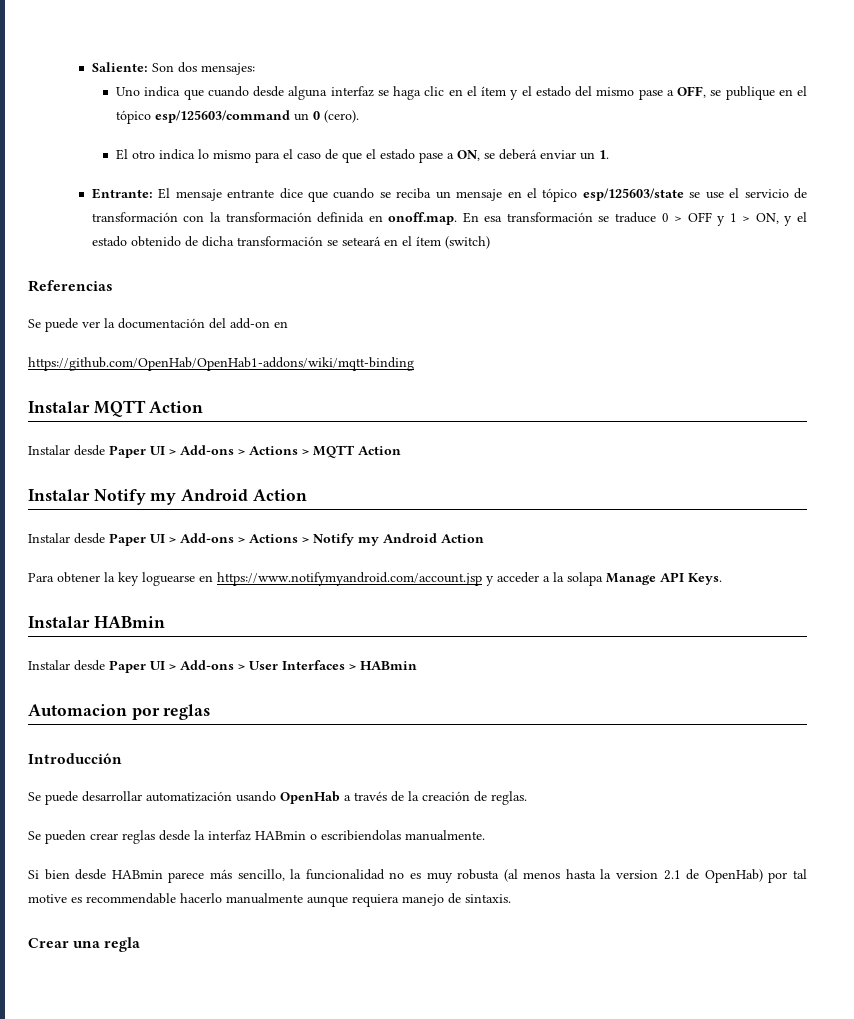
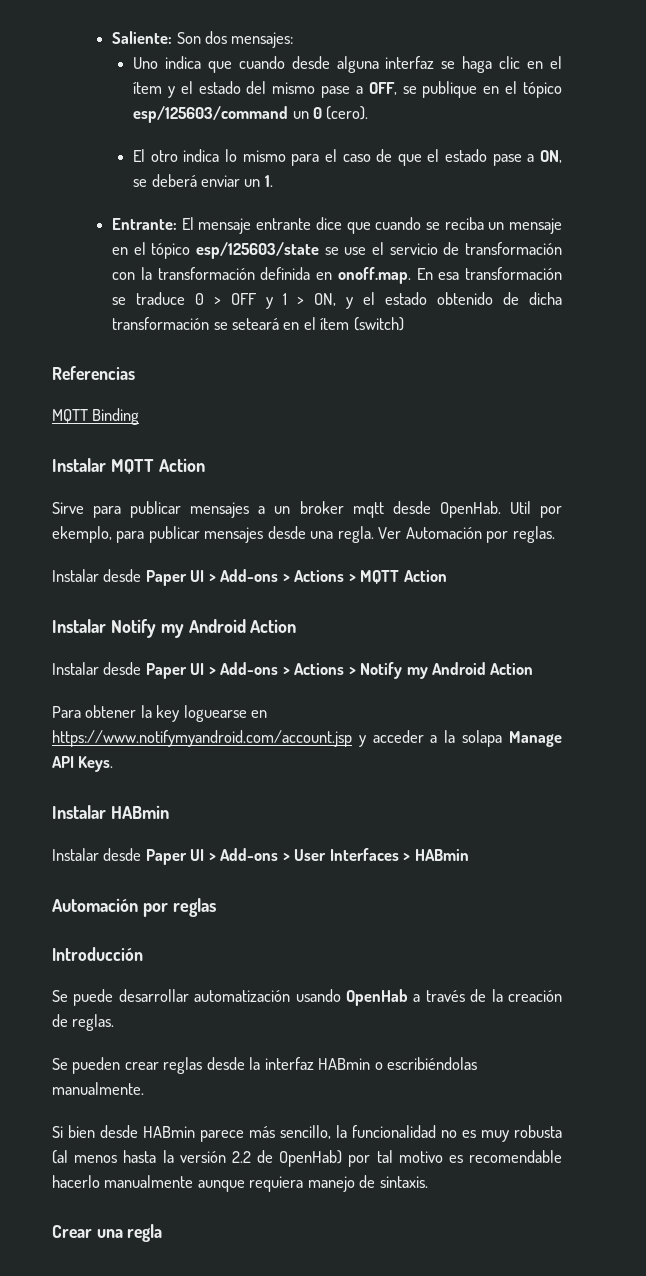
- Se puede ver la documentación del add-on en
- https://github.com/OpenHab/OpenHab1-addons/wiki/mqtt-binding
+ MQTT Binding
  Instalar MQTT Action
+ Sirve para publicar mensajes a un broker mqtt desde OpenHab. Util por ekemplo, para publicar mensajes desde una regla. Ver Automación por reglas.
- Automacion por reglas
+ Automación por reglas
- Se pueden crear reglas desde la interfaz HABmin o escribiendolas manualmente.
+ Se pueden crear reglas desde la interfaz HABmin o escribiéndolas manualmente.
- Si bien desde HABmin parece más sencillo, la funcionalidad no es muy robusta (al menos hasta la version 2.1 de OpenHab) por tal motive es recommendable hacerlo manualmente aunque requiera manejo de sintaxis.
+ Si bien desde HABmin parece más sencillo, la funcionalidad no es muy robusta (al menos hasta la versión 2.2 de OpenHab) por tal motivo es recomendable hacerlo manualmente aunque requiera manejo de sintaxis.

